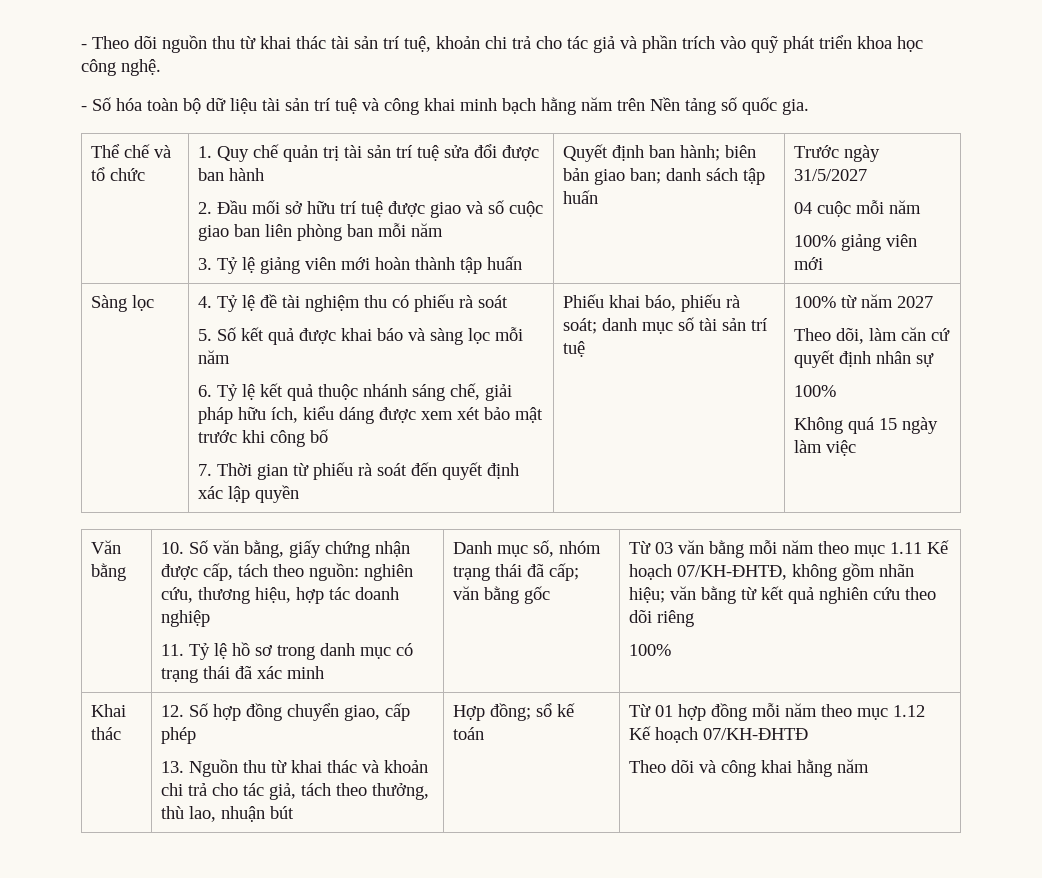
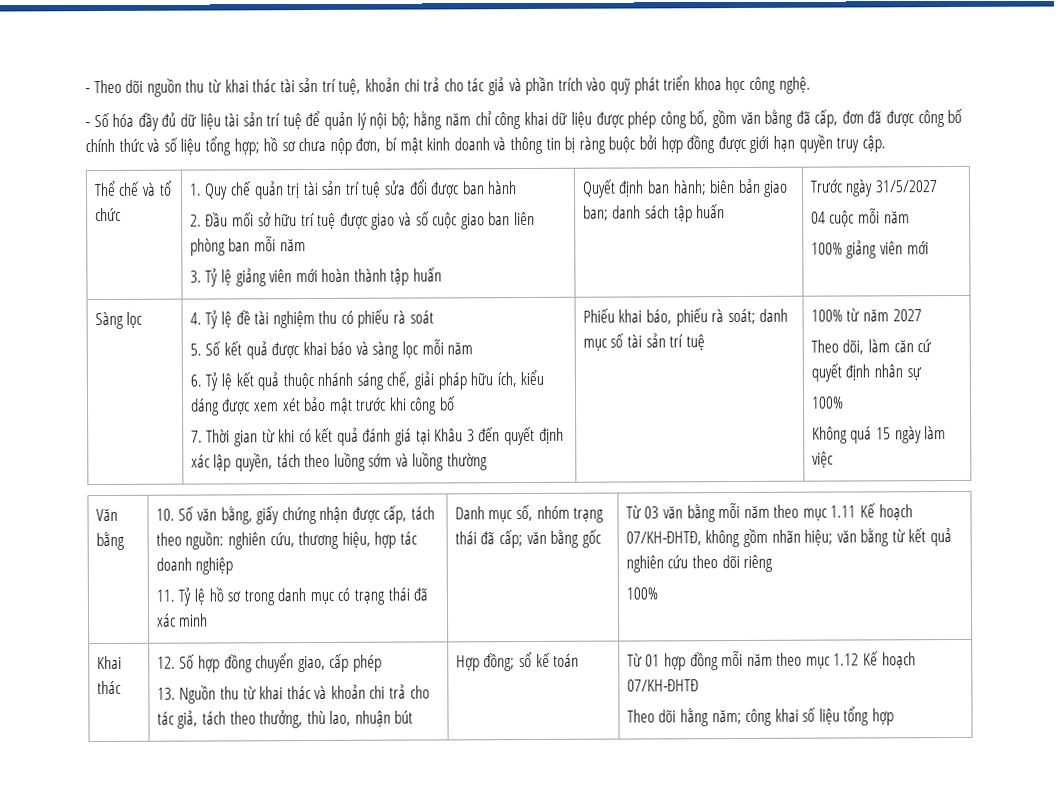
- - Số hóa toàn bộ dữ liệu tài sản trí tuệ và công khai minh bạch hằng năm trên Nền tảng số quốc gia.
+ - Số hóa đầy đủ dữ liệu tài sản trí tuệ để quản lý nội bộ; hằng năm chỉ công khai dữ liệu được phép công bố, gồm văn bằng đã cấp, đơn đã được công bố chính thức và số liệu tổng hợp; hồ sơ chưa nộp đơn, bí mật kinh doanh và thông tin bị ràng buộc bởi hợp đồng được giới hạn quyền truy cập.
- 7. Thời gian từ phiếu rà soát đến quyết định xác lập quyền
+ 7. Thời gian từ khi có kết quả đánh giá tại Khâu 3 đến quyết định xác lập quyền, tách theo luồng sớm và luồng thường
- Theo dõi và công khai hằng năm
+ Theo dõi hằng năm; công khai số liệu tổng hợp

